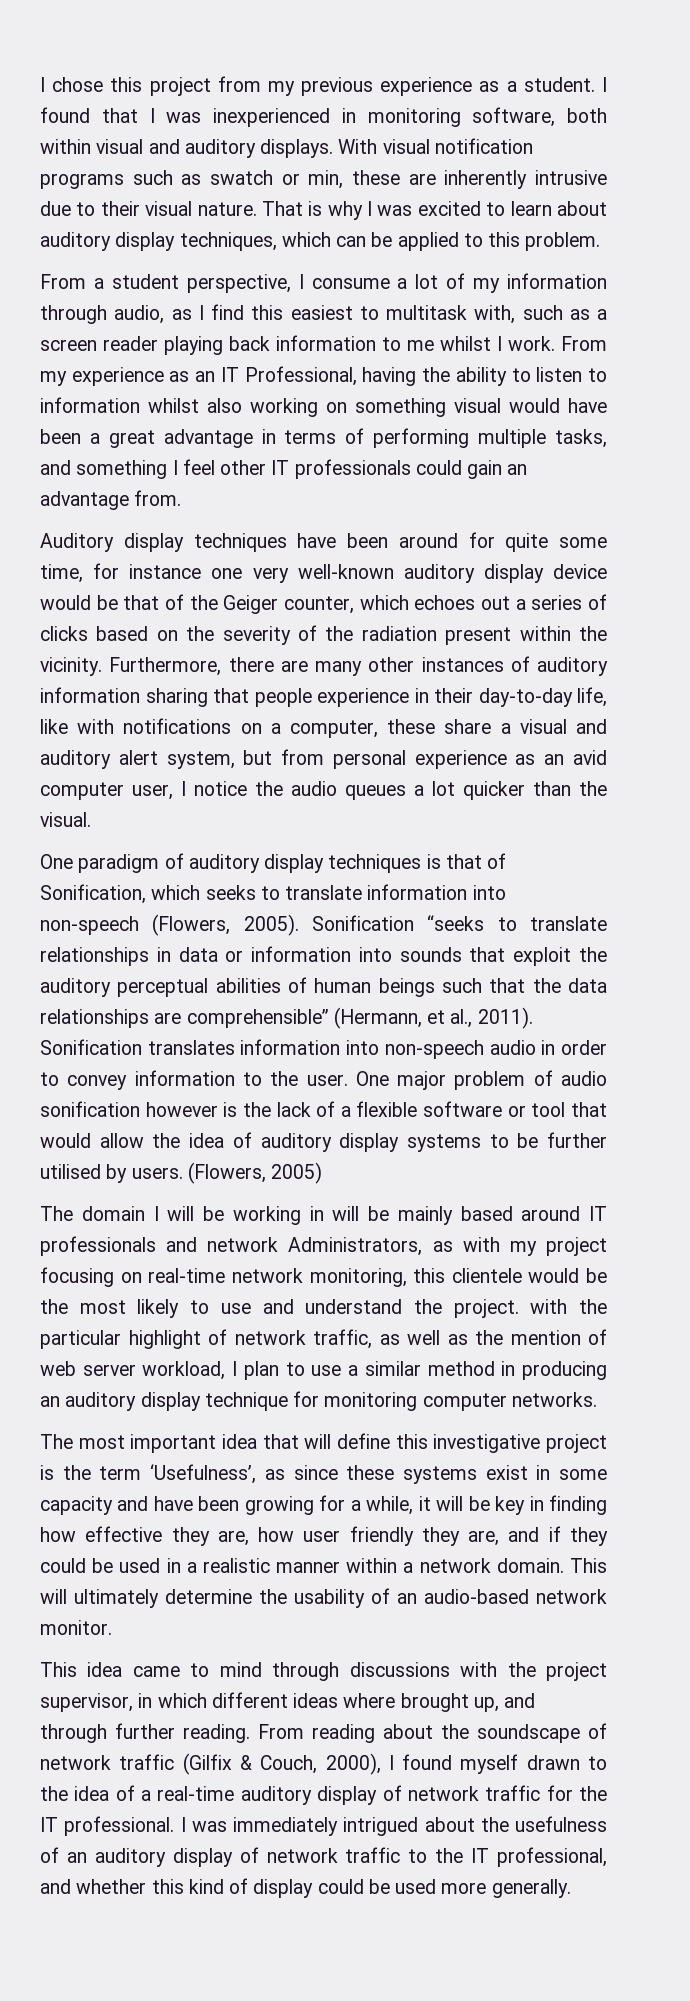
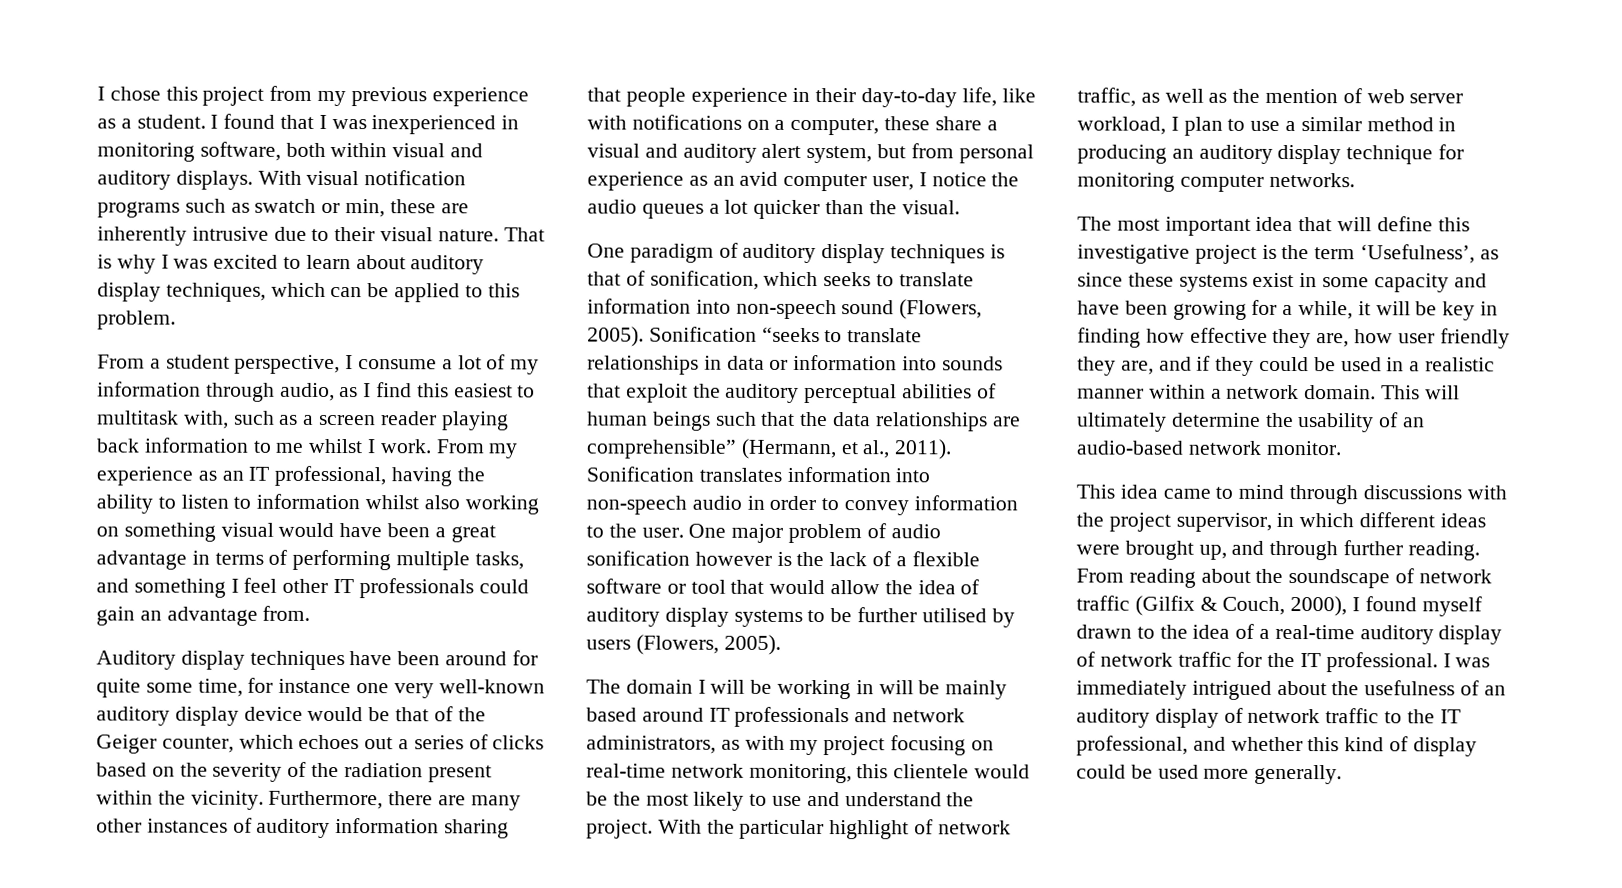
- From my experience as an IT Professional, having the ability to listen to information whilst also working on something visual would have been a great advantage in terms of performing multiple tasks, and something I feel other IT professionals could gain an advantage from.
+ From my experience as an IT professional, having the ability to listen to information whilst also working on something visual would have been a great advantage in terms of performing multiple tasks, and something I feel other IT professionals could gain an advantage from.
- One paradigm of auditory display techniques is that of Sonification, which seeks to translate information into non-speech (Flowers, 2005).
+ One paradigm of auditory display techniques is that of sonification, which seeks to translate information into non-speech sound (Flowers, 2005).
- One major problem of audio sonification however is the lack of a flexible software or tool that would allow the idea of auditory display systems to be further utilised by users. (Flowers, 2005)
+ One major problem of audio sonification however is the lack of a flexible software or tool that would allow the idea of auditory display systems to be further utilised by users (Flowers, 2005).
- The domain I will be working in will be mainly based around IT professionals and network Administrators, as with my project focusing on real-time network monitoring, this clientele would be the most likely to use and understand the project. with the particular highlight of network traffic, as well as the mention of web server workload, I plan to use a similar method in producing an auditory display technique for monitoring computer networks.
+ The domain I will be working in will be mainly based around IT professionals and network administrators, as with my project focusing on real-time network monitoring, this clientele would be the most likely to use and understand the project. With the particular highlight of network traffic, as well as the mention of web server workload, I plan to use a similar method in producing an auditory display technique for monitoring computer networks.
- This idea came to mind through discussions with the project supervisor, in which different ideas where brought up, and through further reading.
+ This idea came to mind through discussions with the project supervisor, in which different ideas were brought up, and through further reading.

